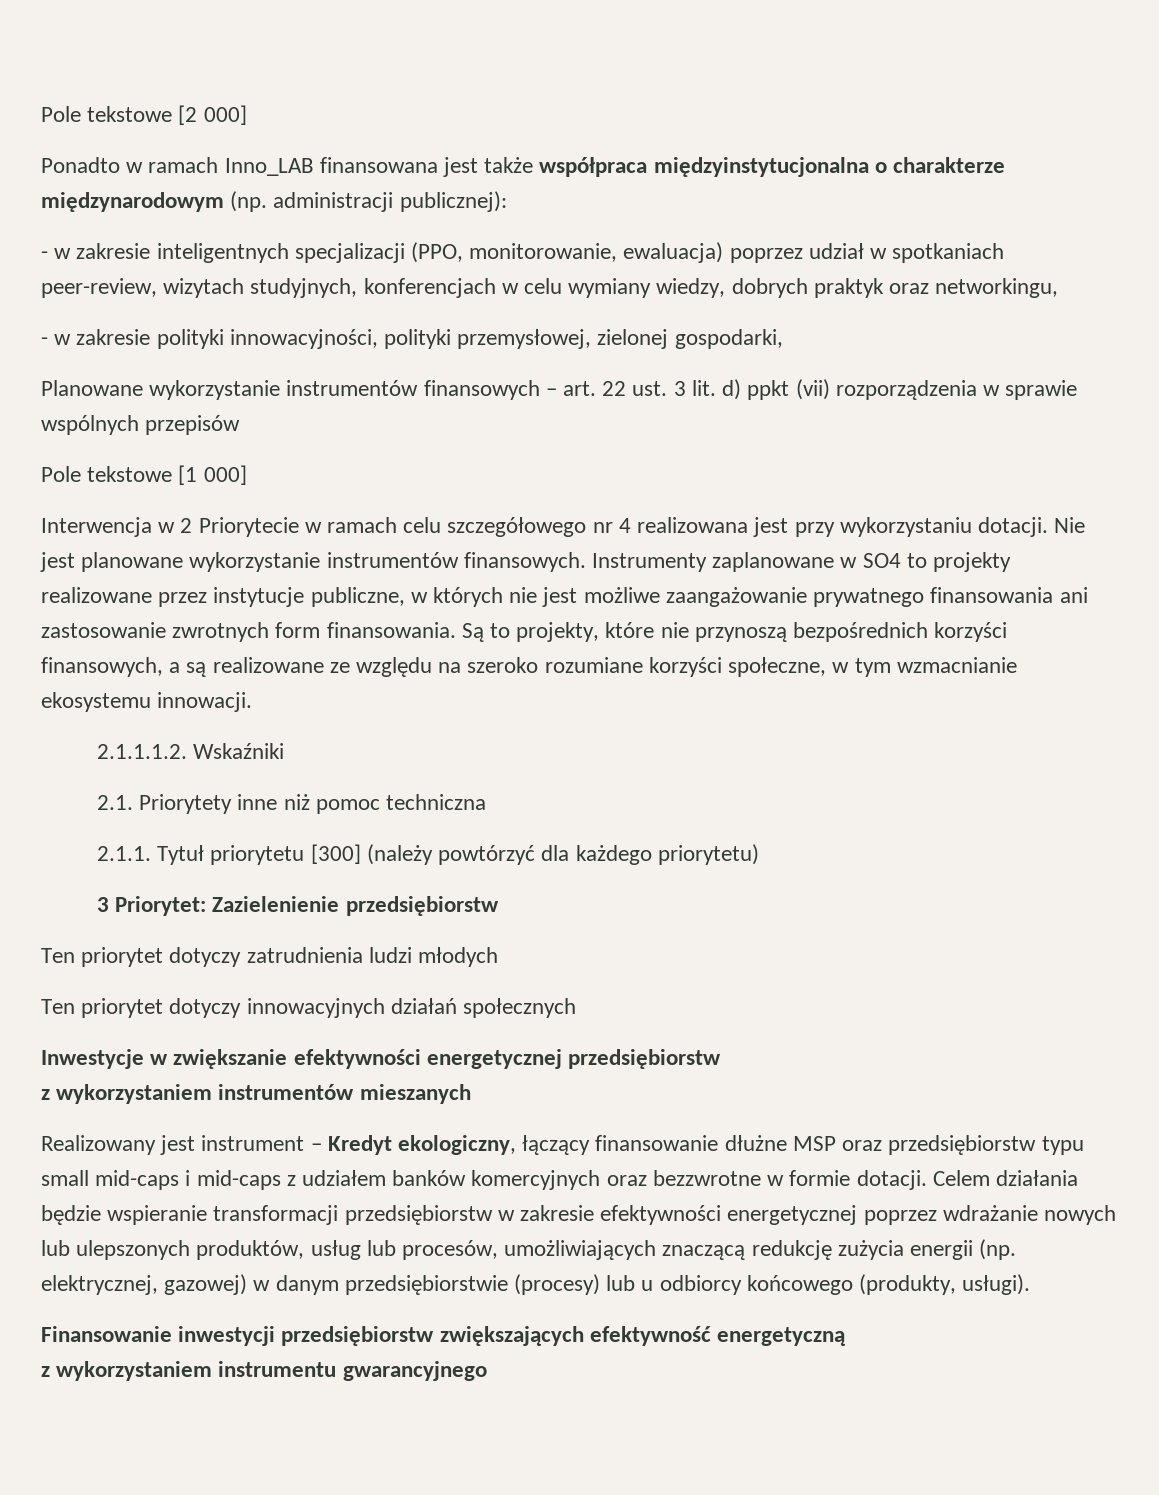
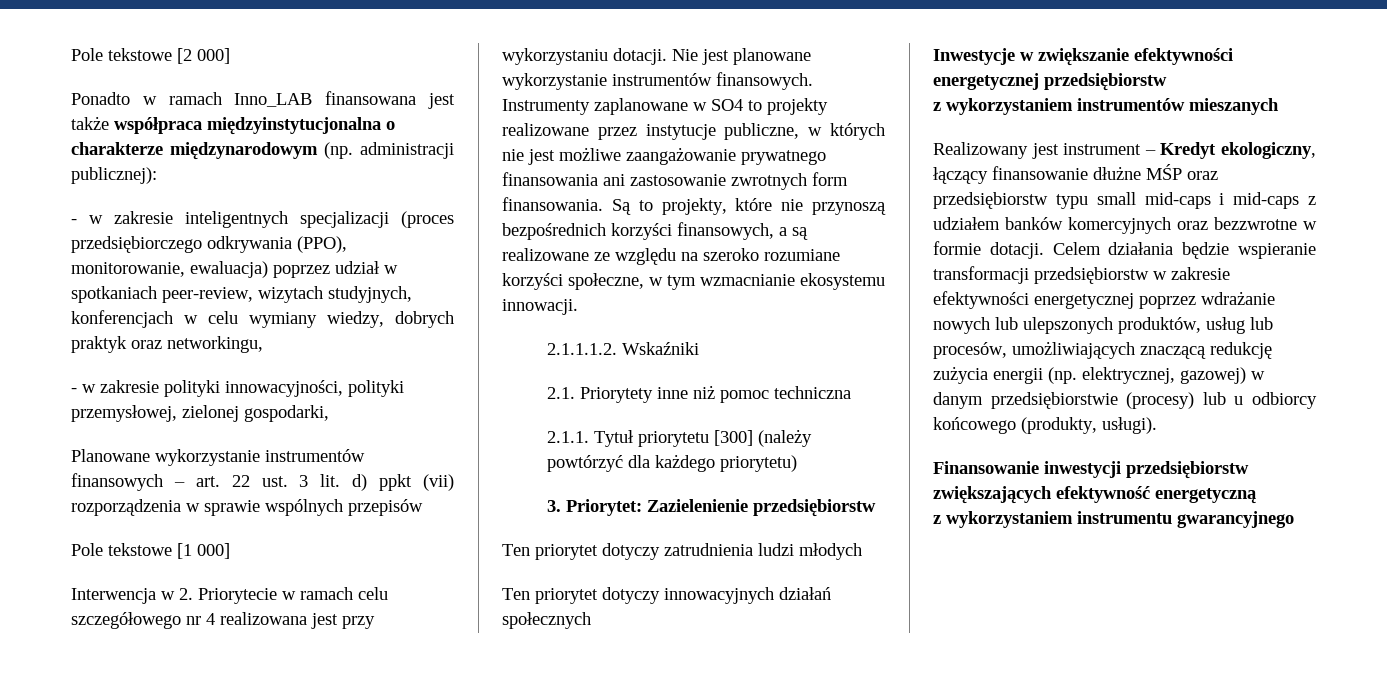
- - w zakresie inteligentnych specjalizacji (PPO, monitorowanie, ewaluacja) poprzez udział w spotkaniach peer-review, wizytach studyjnych, konferencjach w celu wymiany wiedzy, dobrych praktyk oraz networkingu,
+ - w zakresie inteligentnych specjalizacji (proces przedsiębiorczego odkrywania (PPO), monitorowanie, ewaluacja) poprzez udział w spotkaniach peer-review, wizytach studyjnych, konferencjach w celu wymiany wiedzy, dobrych praktyk oraz networkingu,
- Interwencja w 2 Priorytecie w ramach celu szczegółowego nr 4 realizowana jest przy wykorzystaniu dotacji.
+ Interwencja w 2. Priorytecie w ramach celu szczegółowego nr 4 realizowana jest przy wykorzystaniu dotacji.
- 3 Priorytet: Zazielenienie przedsiębiorstw
+ 3. Priorytet: Zazielenienie przedsiębiorstw
- Realizowany jest instrument – Kredyt ekologiczny, łączący finansowanie dłużne MSP oraz przedsiębiorstw typu small mid-caps i mid-caps z udziałem banków komercyjnych oraz bezzwrotne w formie dotacji.
+ Realizowany jest instrument – Kredyt ekologiczny, łączący finansowanie dłużne MŚP oraz przedsiębiorstw typu small mid-caps i mid-caps z udziałem banków komercyjnych oraz bezzwrotne w formie dotacji.

